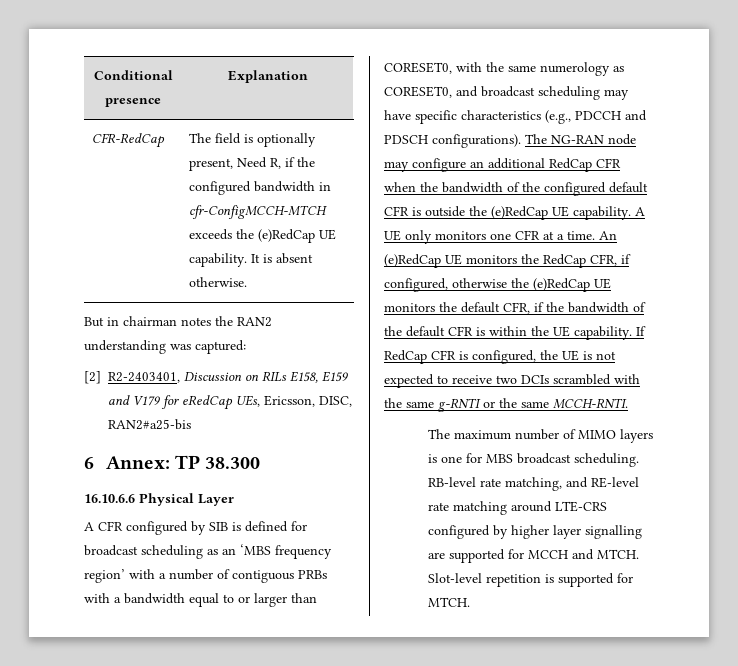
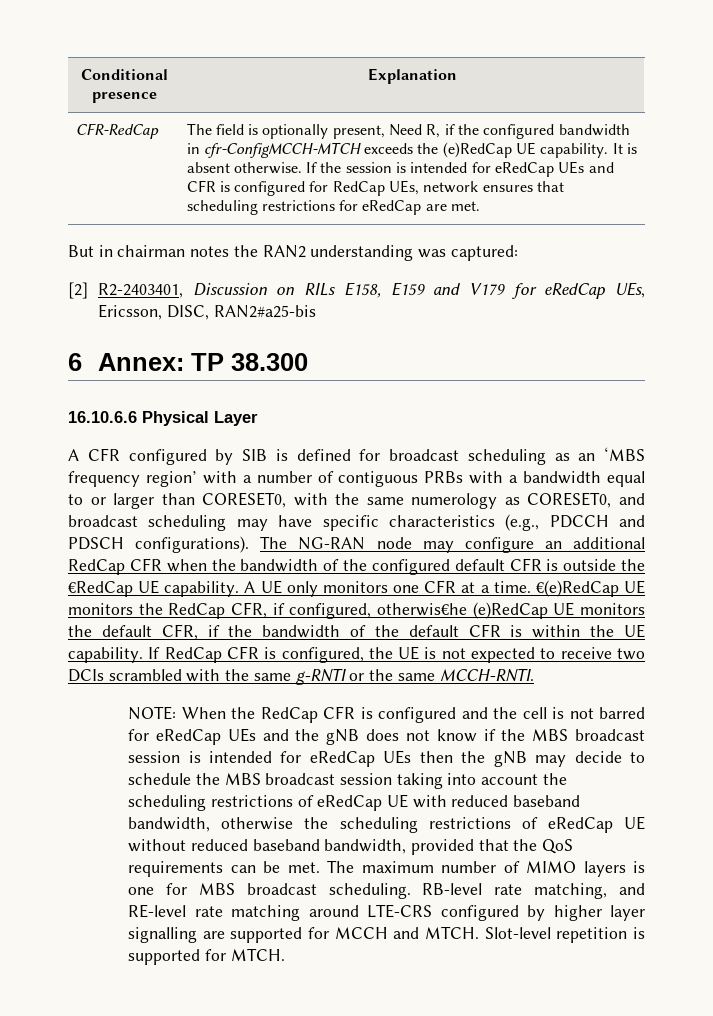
+ If the session is intended for eRedCap UEs and CFR is configured for RedCap UEs, network ensures that scheduling restrictions for eRedCap are met.
- The NG-RAN node may configure an additional RedCap CFR when the bandwidth of the configured default CFR is outside the (e)RedCap UE capability.
+ The NG-RAN node may configure an additional RedCap CFR when the bandwidth of the configured default CFR is outside the €RedCap UE capability.
- An (e)RedCap UE monitors the RedCap CFR, if configured, otherwise the (e)RedCap UE monitors the default CFR, if the bandwidth of the default CFR is within the UE capability.
+ €(e)RedCap UE monitors the RedCap CFR, if configured, otherwis€he (e)RedCap UE monitors the default CFR, if the bandwidth of the default CFR is within the UE capability.
+ NOTE: When the RedCap CFR is configured and the cell is not barred for eRedCap UEs and the gNB does not know if the MBS broadcast session is intended for eRedCap UEs then the gNB may decide to schedule the MBS broadcast session taking into account the scheduling restrictions of eRedCap UE with reduced baseband bandwidth, otherwise the scheduling restrictions of eRedCap UE without reduced baseband bandwidth, provided that the QoS requirements can be met.

